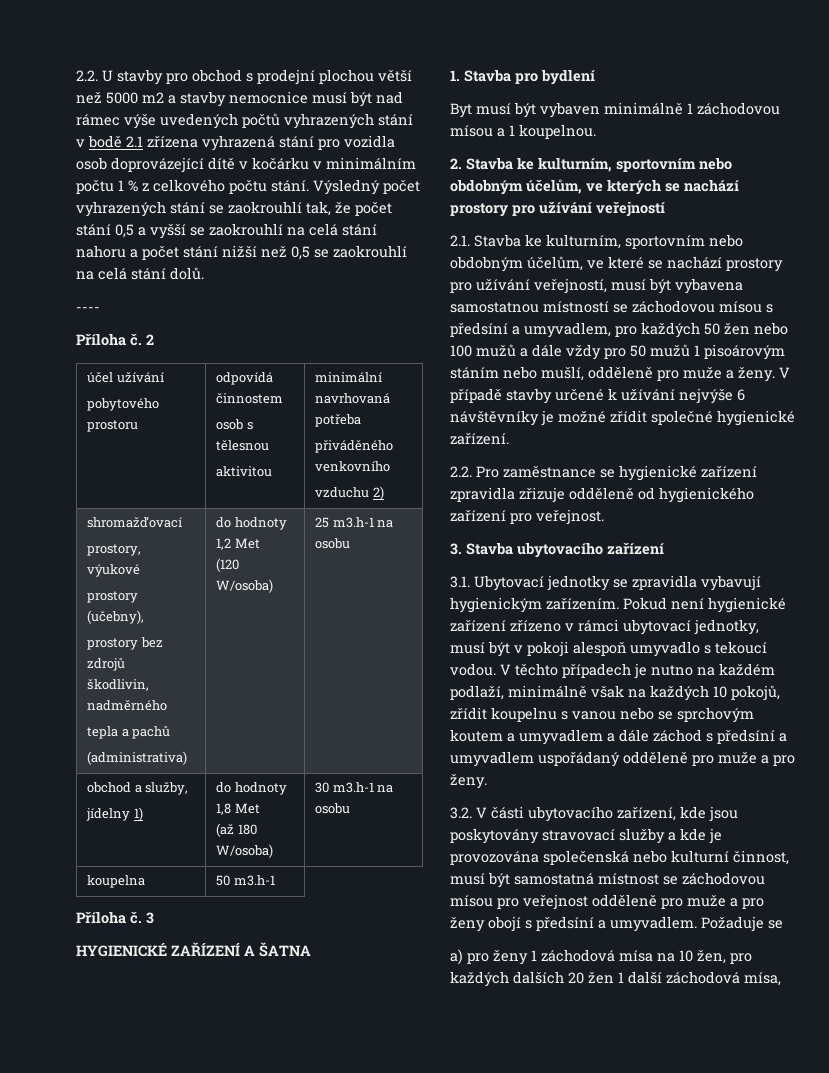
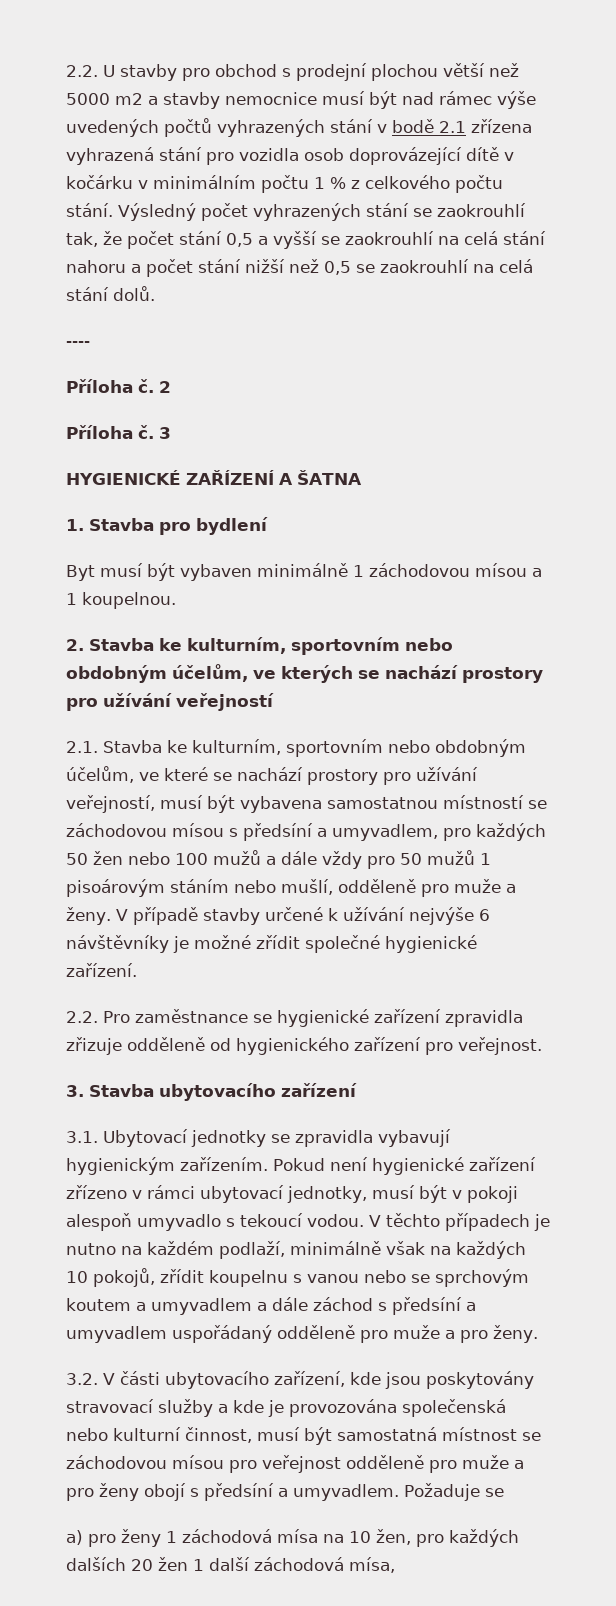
- účel užívání
- pobytového prostoru | odpovídá činnostem
- osob s tělesnou
- aktivitou | minimální navrhovaná potřeba
- přiváděného venkovního
- vzduchu 2)
- shromažďovací
- prostory, výukové
- prostory (učebny),
- prostory bez zdrojů
- škodlivin, nadměrného
- tepla a pachů
- (administrativa) | do hodnoty 1,2 Met
- (120 W/osoba) | 25 m3.h-1 na osobu
- obchod a služby,
- jídelny 1) | do hodnoty 1,8 Met
- (až 180 W/osoba) | 30 m3.h-1 na osobu
- koupelna | 50 m3.h-1

